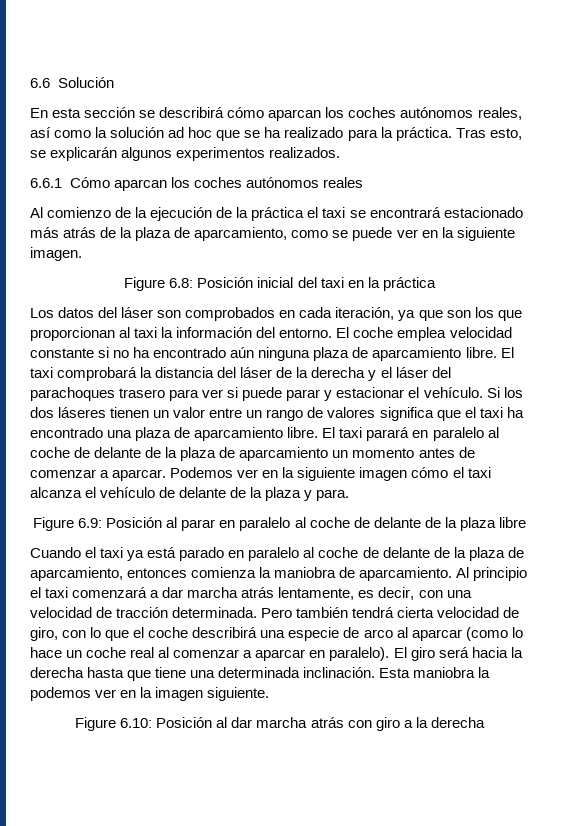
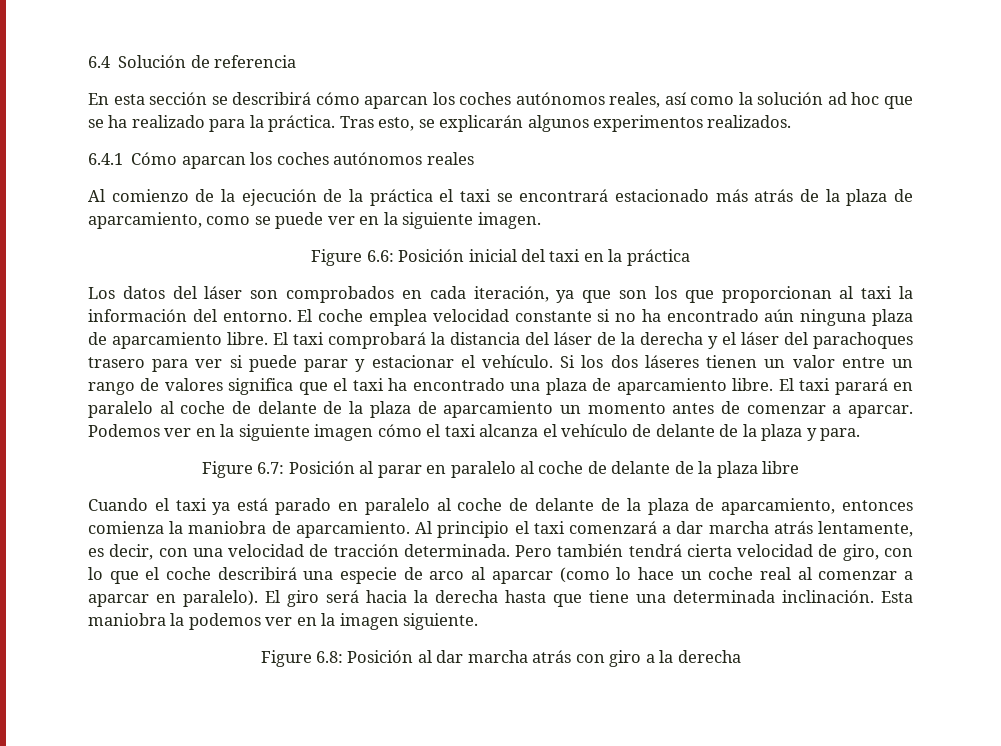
- 6.6 Solución
+ 6.4 Solución de referencia
- 6.6.1 Cómo aparcan los coches autónomos reales
+ 6.4.1 Cómo aparcan los coches autónomos reales
- Figure 6.8: Posición inicial del taxi en la práctica
+ Figure 6.6: Posición inicial del taxi en la práctica
- Figure 6.9: Posición al parar en paralelo al coche de delante de la plaza libre
+ Figure 6.7: Posición al parar en paralelo al coche de delante de la plaza libre
- Figure 6.10: Posición al dar marcha atrás con giro a la derecha
+ Figure 6.8: Posición al dar marcha atrás con giro a la derecha

